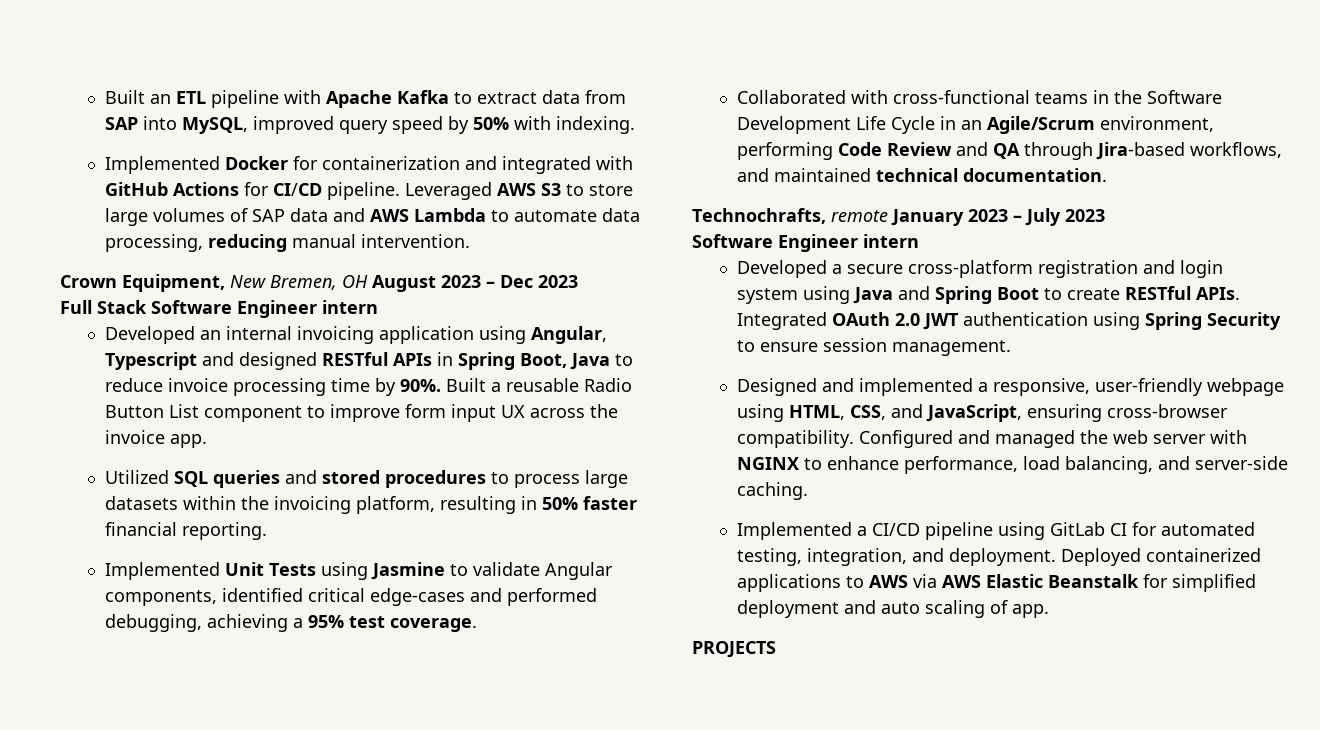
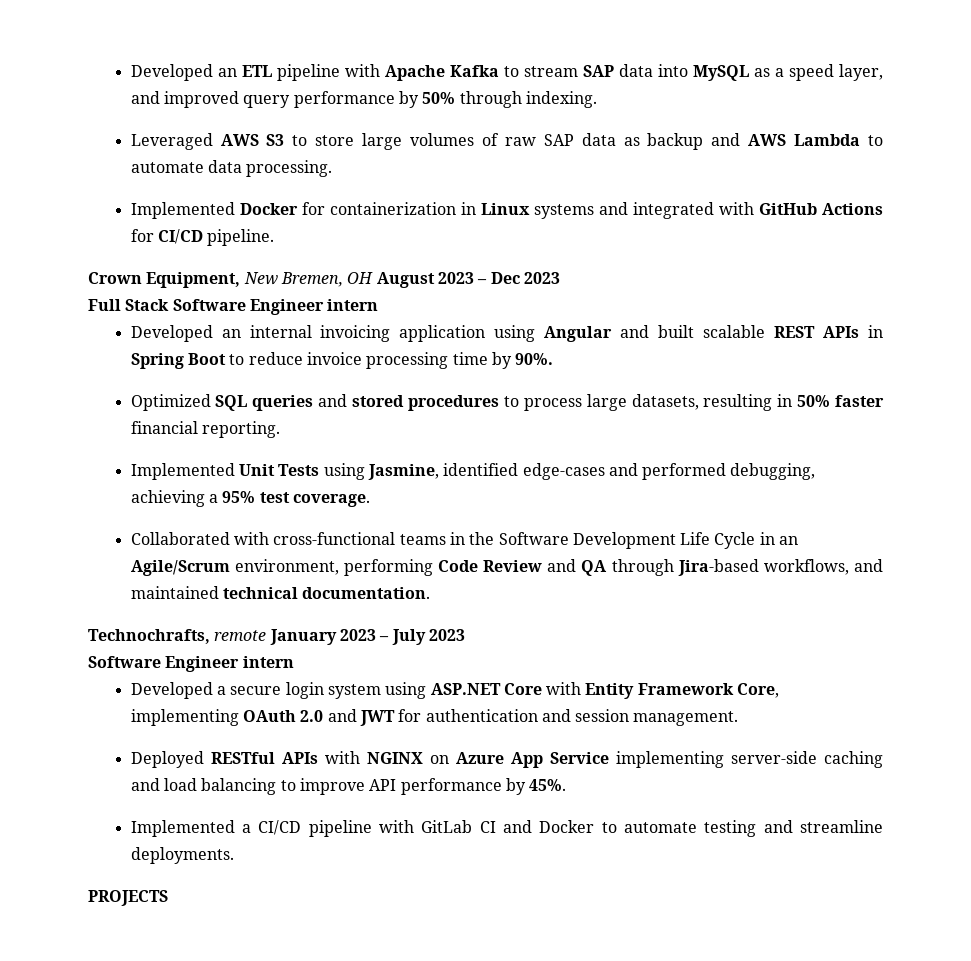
- Built an ETL pipeline with Apache Kafka to extract data from SAP into MySQL, improved query speed by 50% with indexing.
+ Developed an ETL pipeline with Apache Kafka to stream SAP data into MySQL as a speed layer, and improved query performance by 50% through indexing.
+ Leveraged AWS S3 to store large volumes of raw SAP data as backup and AWS Lambda to automate data processing.
- Implemented Docker for containerization and integrated with GitHub Actions for CI/CD pipeline. Leveraged AWS S3 to store large volumes of SAP data and AWS Lambda to automate data processing, reducing manual intervention.
+ Implemented Docker for containerization in Linux systems and integrated with GitHub Actions for CI/CD pipeline.
- Developed an internal invoicing application using Angular, Typescript and designed RESTful APIs in Spring Boot, Java to reduce invoice processing time by 90%. Built a reusable Radio Button List component to improve form input UX across the invoice app.
- Utilized SQL queries and stored procedures to process large datasets within the invoicing platform, resulting in 50% faster financial reporting.
+ Developed an internal invoicing application using Angular and built scalable REST APIs in Spring Boot to reduce invoice processing time by 90%.
+ Optimized SQL queries and stored procedures to process large datasets, resulting in 50% faster financial reporting.
- Implemented Unit Tests using Jasmine to validate Angular components, identified critical edge-cases and performed debugging, achieving a 95% test coverage.
+ Implemented Unit Tests using Jasmine, identified edge-cases and performed debugging, achieving a 95% test coverage.
- Developed a secure cross-platform registration and login system using Java and Spring Boot to create RESTful APIs. Integrated OAuth 2.0 JWT authentication using Spring Security to ensure session management.
- Designed and implemented a responsive, user-friendly webpage using HTML, CSS, and JavaScript, ensuring cross-browser compatibility. Configured and managed the web server with NGINX to enhance performance, load balancing, and server-side caching.
+ Developed a secure login system using ASP.NET Core with Entity Framework Core, implementing OAuth 2.0 and JWT for authentication and session management.
+ Deployed RESTful APIs with NGINX on Azure App Service implementing server-side caching and load balancing to improve API performance by 45%.
- Implemented a CI/CD pipeline using GitLab CI for automated testing, integration, and deployment. Deployed containerized applications to AWS via AWS Elastic Beanstalk for simplified deployment and auto scaling of app.
+ Implemented a CI/CD pipeline with GitLab CI and Docker to automate testing and streamline deployments.

